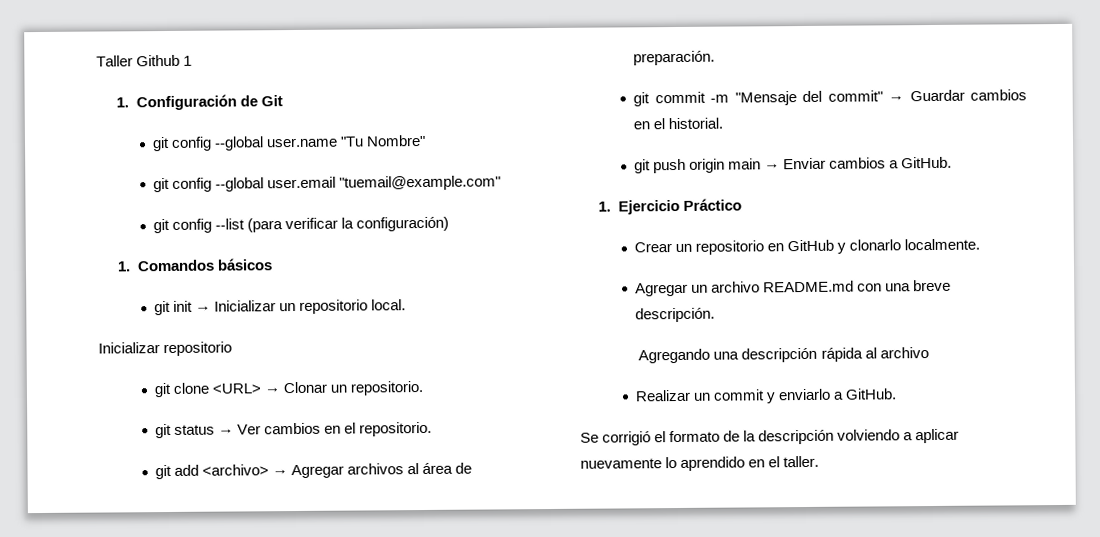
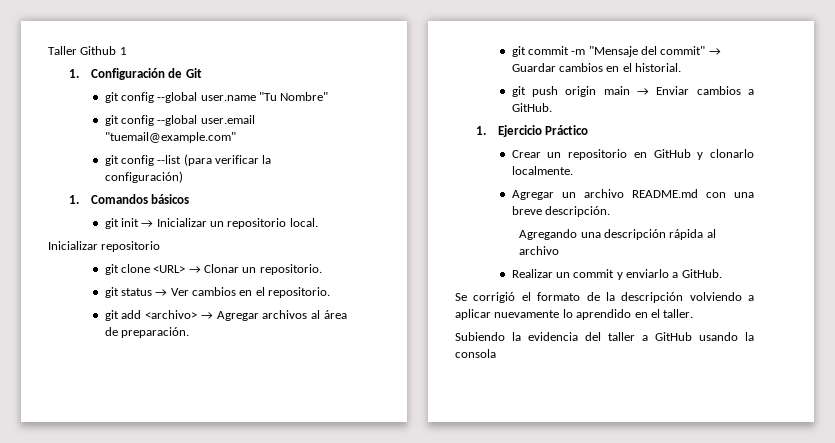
+ Subiendo la evidencia del taller a GitHub usando la consola

